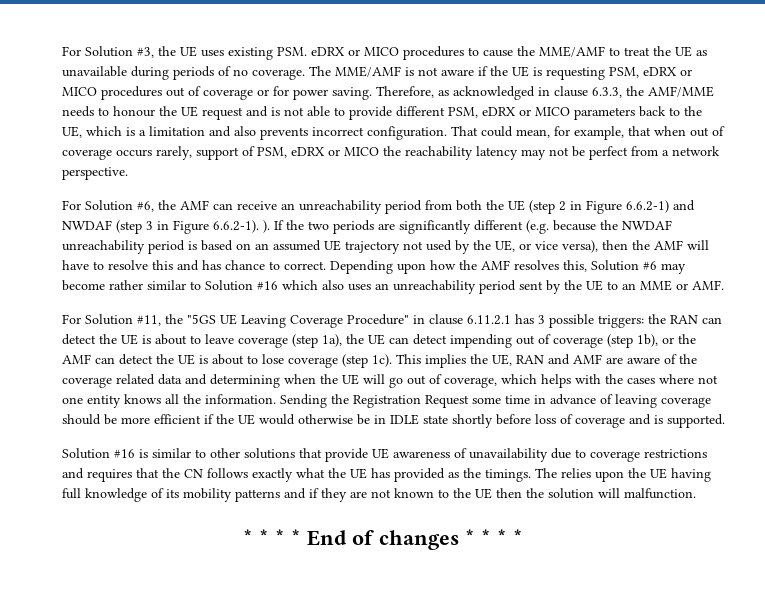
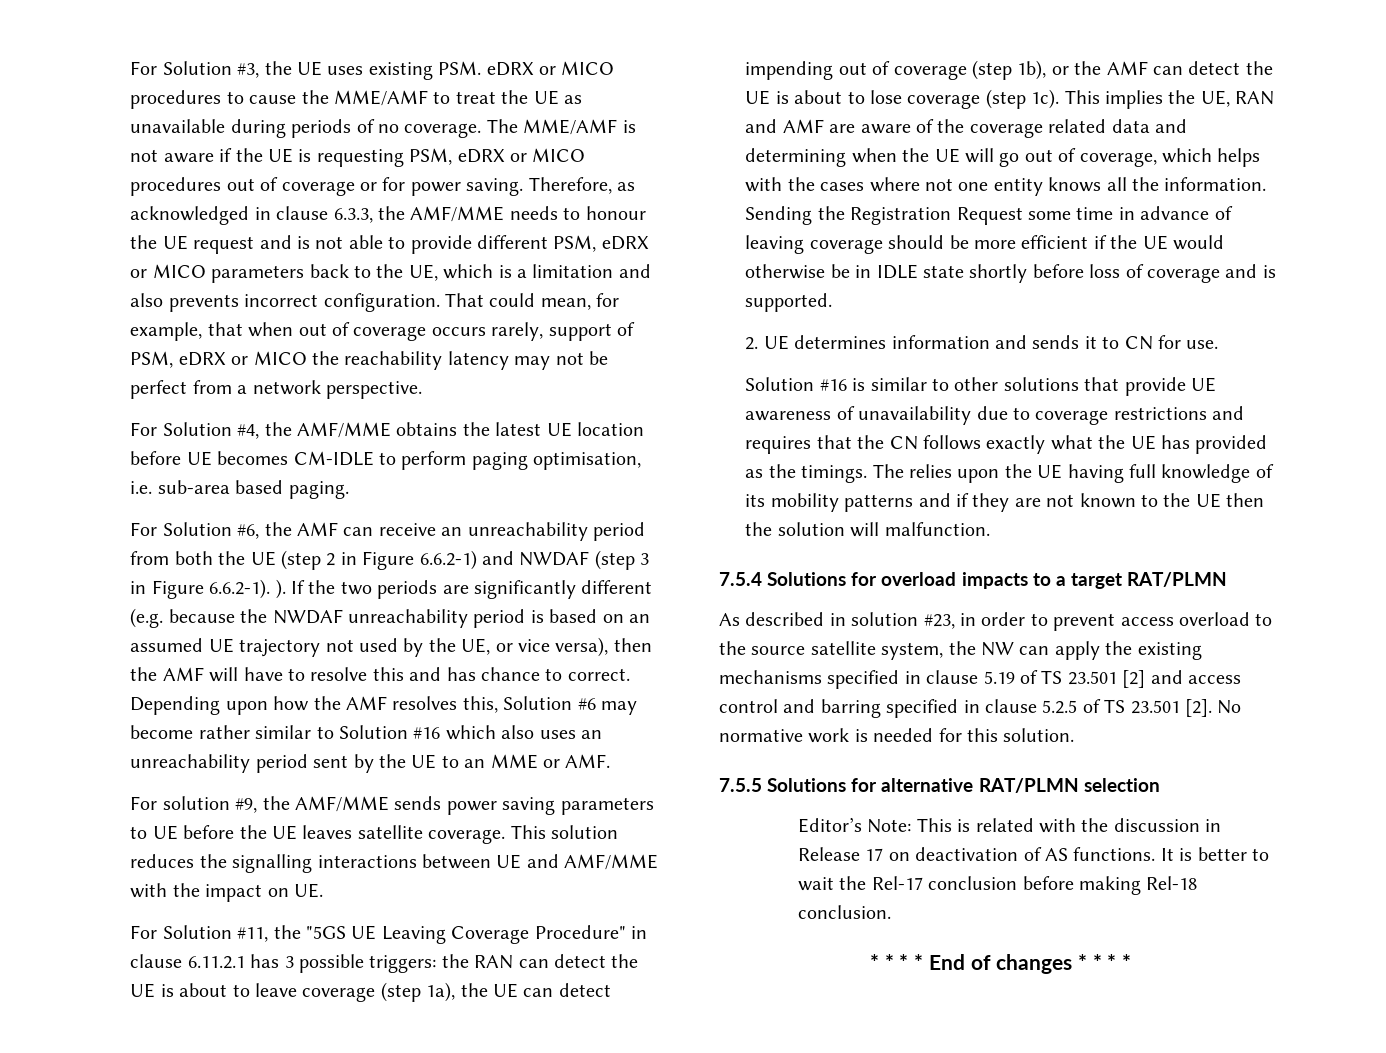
+ For Solution #4, the AMF/MME obtains the latest UE location before UE becomes CM-IDLE to perform paging optimisation, i.e. sub-area based paging.
+ For solution #9, the AMF/MME sends power saving parameters to UE before the UE leaves satellite coverage. This solution reduces the signalling interactions between UE and AMF/MME with the impact on UE.
+ 2. UE determines information and sends it to CN for use.
+ 7.5.4 Solutions for overload impacts to a target RAT/PLMN
+ As described in solution #23, in order to prevent access overload to the source satellite system, the NW can apply the existing mechanisms specified in clause 5.19 of TS 23.501 [2] and access control and barring specified in clause 5.2.5 of TS 23.501 [2]. No normative work is needed for this solution.
+ 7.5.5 Solutions for alternative RAT/PLMN selection
+ Editor’s Note: This is related with the discussion in Release 17 on deactivation of AS functions. It is better to wait the Rel-17 conclusion before making Rel-18 conclusion.

